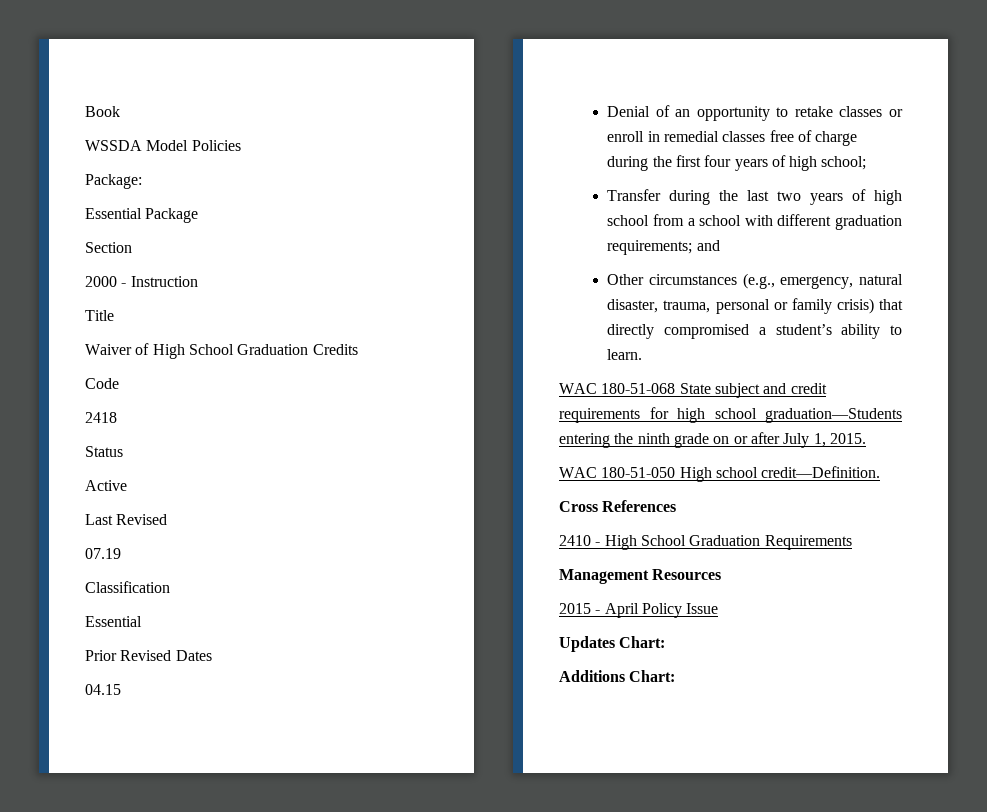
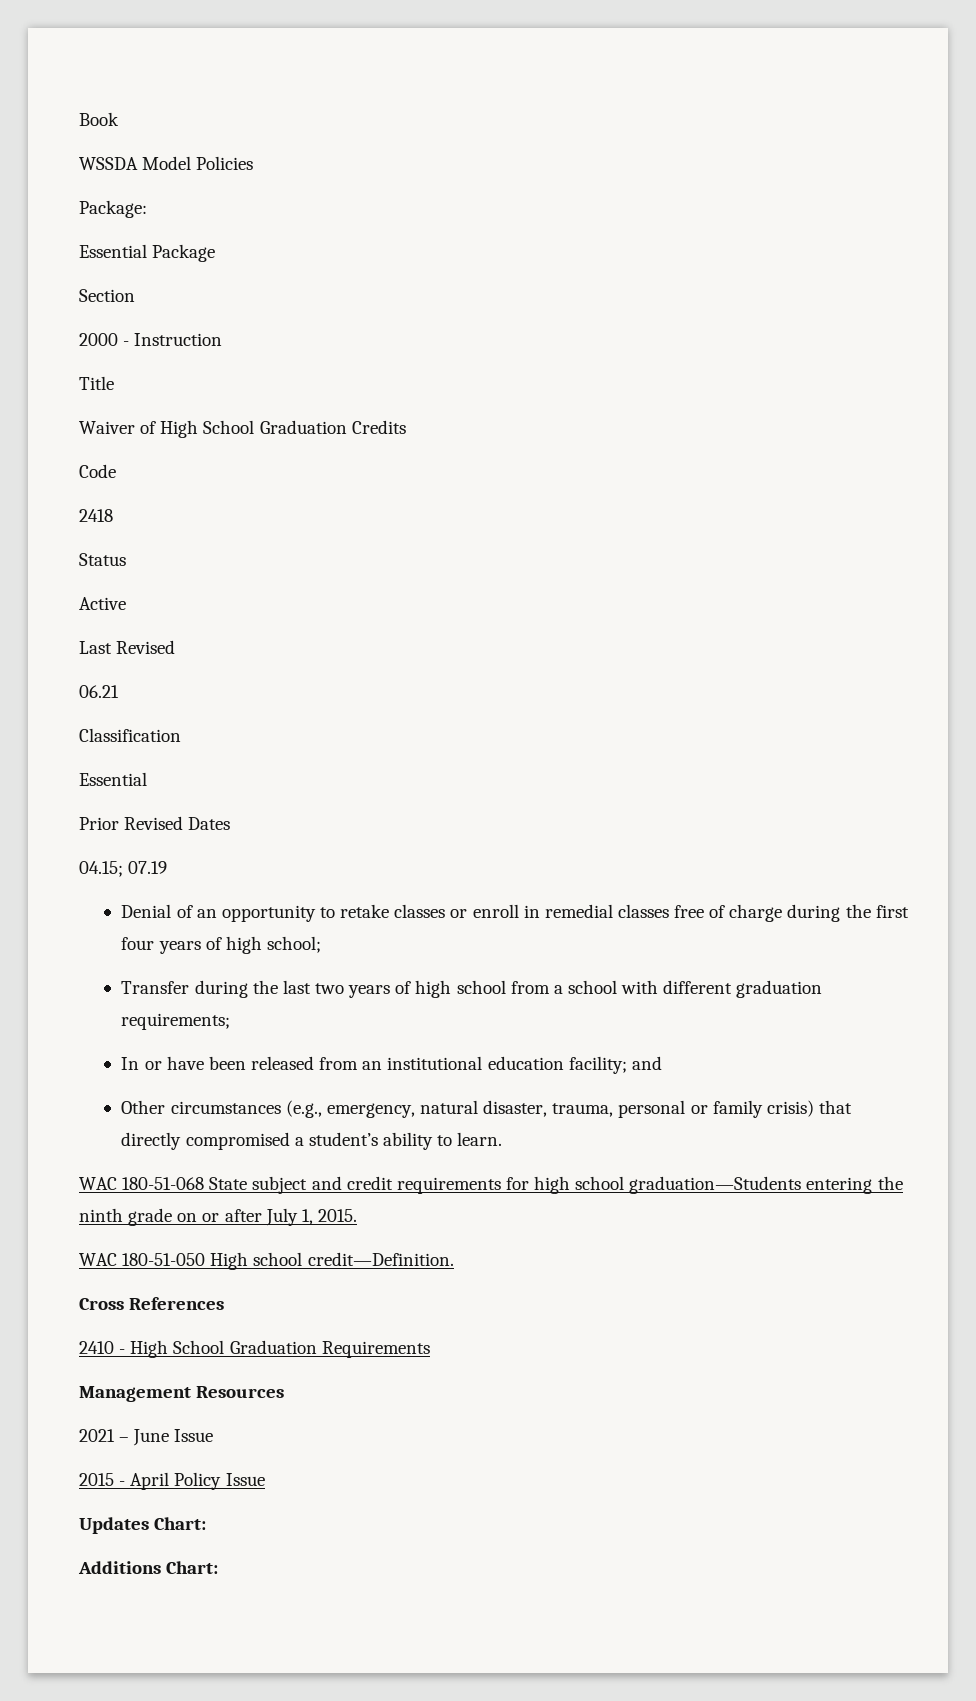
- 07.19
+ 06.21
- 04.15
+ 04.15; 07.19
- Transfer during the last two years of high school from a school with different graduation requirements; and
+ Transfer during the last two years of high school from a school with different graduation requirements;
+ In or have been released from an institutional education facility; and
+ 2021 – June Issue

